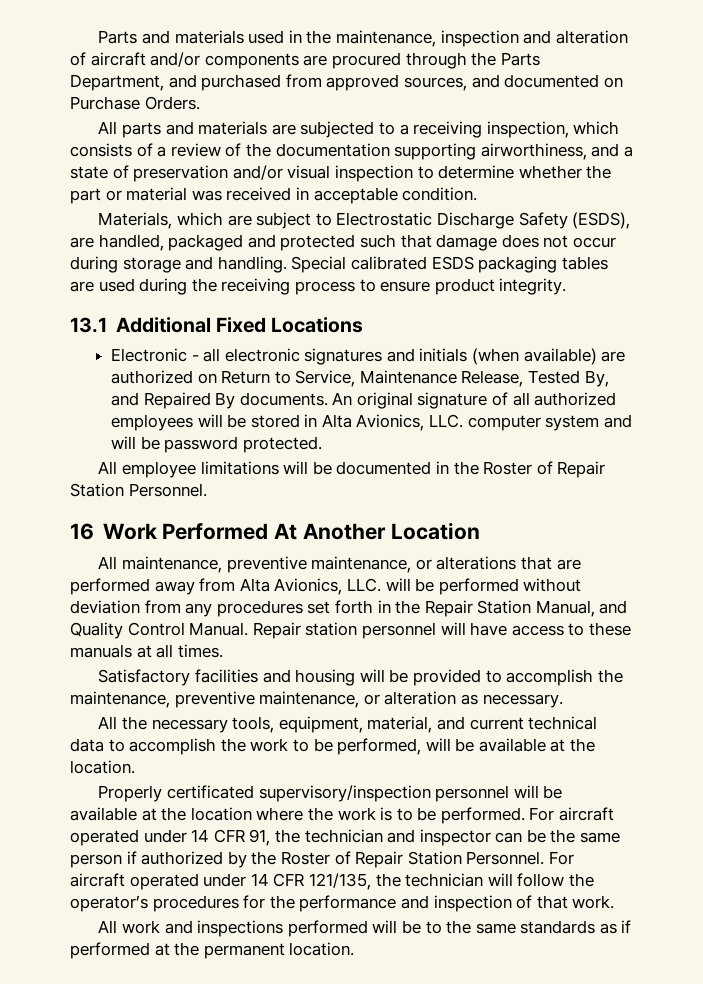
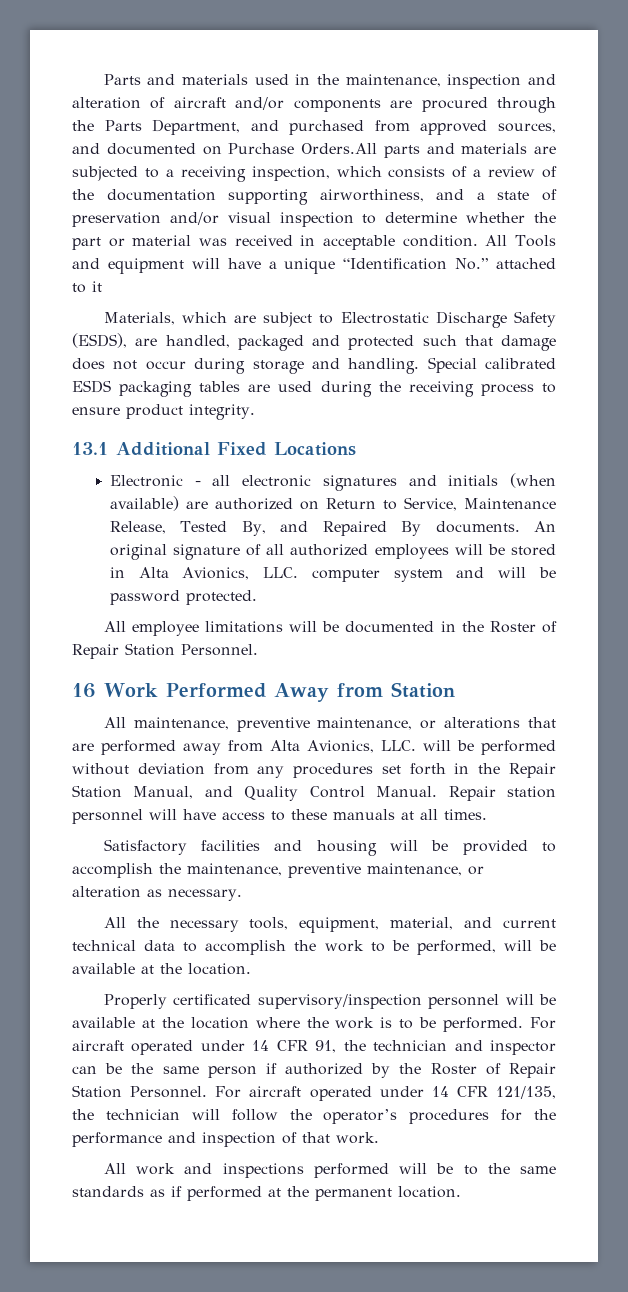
- Parts and materials used in the maintenance, inspection and alteration of aircraft and/or components are procured through the Parts Department, and purchased from approved sources, and documented on Purchase Orders.
- All parts and materials are subjected to a receiving inspection, which consists of a review of the documentation supporting airworthiness, and a state of preservation and/or visual inspection to determine whether the part or material was received in acceptable condition.
+ Parts and materials used in the maintenance, inspection and alteration of aircraft and/or components are procured through the Parts Department, and purchased from approved sources, and documented on Purchase Orders.All parts and materials are subjected to a receiving inspection, which consists of a review of the documentation supporting airworthiness, and a state of preservation and/or visual inspection to determine whether the part or material was received in acceptable condition. All Tools and equipment will have a unique “Identification No.” attached to it
- 16 Work Performed At Another Location
+ 16 Work Performed Away from Station

